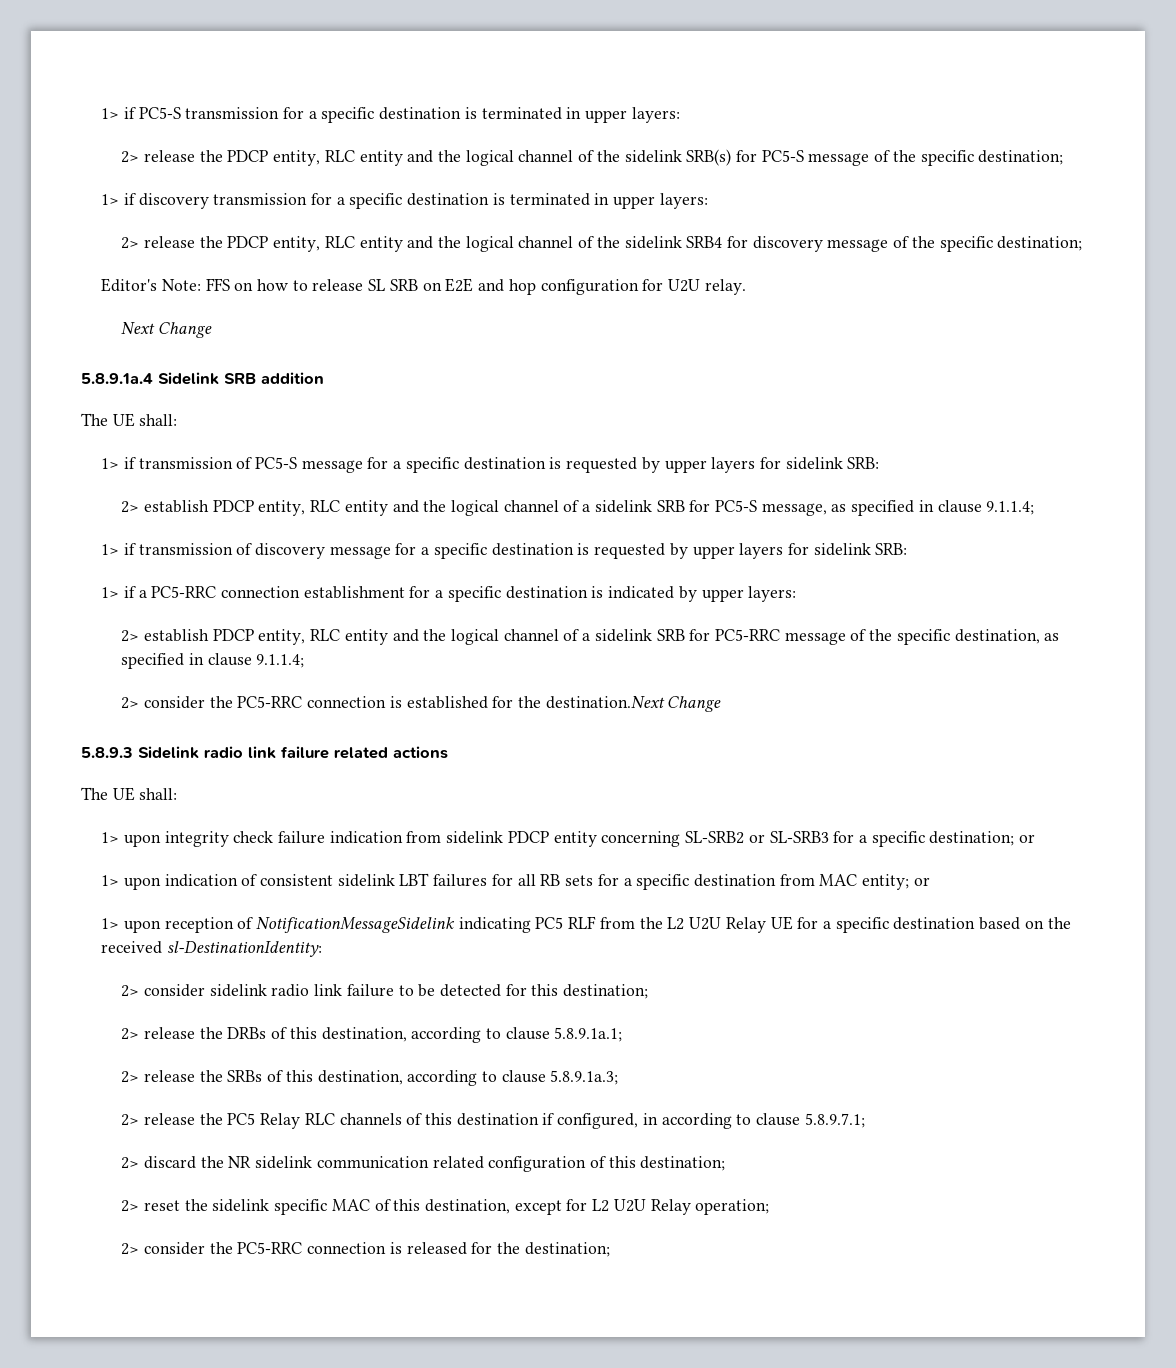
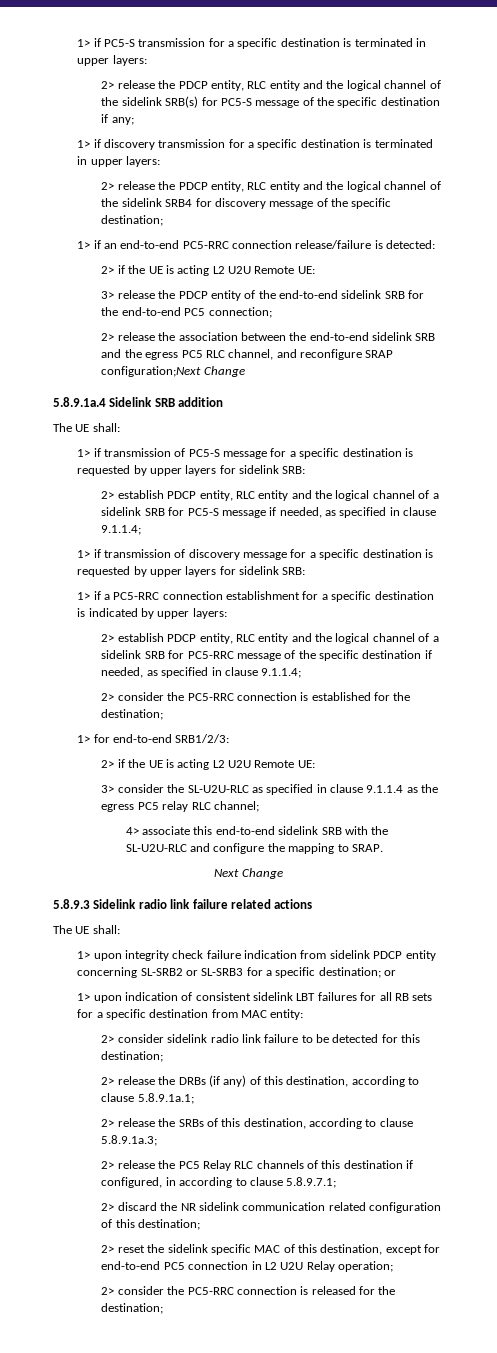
- 2> release the PDCP entity, RLC entity and the logical channel of the sidelink SRB(s) for PC5-S message of the specific destination;
+ 2> release the PDCP entity, RLC entity and the logical channel of the sidelink SRB(s) for PC5-S message of the specific destination if any;
- Editor's Note: FFS on how to release SL SRB on E2E and hop configuration for U2U relay.
- Next Change
+ 1> if an end-to-end PC5-RRC connection release/failure is detected:
+ 2> if the UE is acting L2 U2U Remote UE:
+ 3> release the PDCP entity of the end-to-end sidelink SRB for the end-to-end PC5 connection;
+ 2> release the association between the end-to-end sidelink SRB and the egress PC5 RLC channel, and reconfigure SRAP configuration;Next Change
- 2> establish PDCP entity, RLC entity and the logical channel of a sidelink SRB for PC5-S message, as specified in clause 9.1.1.4;
+ 2> establish PDCP entity, RLC entity and the logical channel of a sidelink SRB for PC5-S message if needed, as specified in clause 9.1.1.4;
- 2> establish PDCP entity, RLC entity and the logical channel of a sidelink SRB for PC5-RRC message of the specific destination, as specified in clause 9.1.1.4;
+ 2> establish PDCP entity, RLC entity and the logical channel of a sidelink SRB for PC5-RRC message of the specific destination if needed, as specified in clause 9.1.1.4;
- 2> consider the PC5-RRC connection is established for the destination.Next Change
+ 2> consider the PC5-RRC connection is established for the destination;
+ 1> for end-to-end SRB1/2/3:
+ 2> if the UE is acting L2 U2U Remote UE:
+ 3> consider the SL-U2U-RLC as specified in clause 9.1.1.4 as the egress PC5 relay RLC channel;
+ 4> associate this end-to-end sidelink SRB with the SL-U2U-RLC and configure the mapping to SRAP.
+ Next Change
- 1> upon indication of consistent sidelink LBT failures for all RB sets for a specific destination from MAC entity; or
- 1> upon reception of NotificationMessageSidelink indicating PC5 RLF from the L2 U2U Relay UE for a specific destination based on the received sl-DestinationIdentity:
+ 1> upon indication of consistent sidelink LBT failures for all RB sets for a specific destination from MAC entity:
- 2> release the DRBs of this destination, according to clause 5.8.9.1a.1;
+ 2> release the DRBs (if any) of this destination, according to clause 5.8.9.1a.1;
- 2> reset the sidelink specific MAC of this destination, except for L2 U2U Relay operation;
+ 2> reset the sidelink specific MAC of this destination, except for end-to-end PC5 connection in L2 U2U Relay operation;

